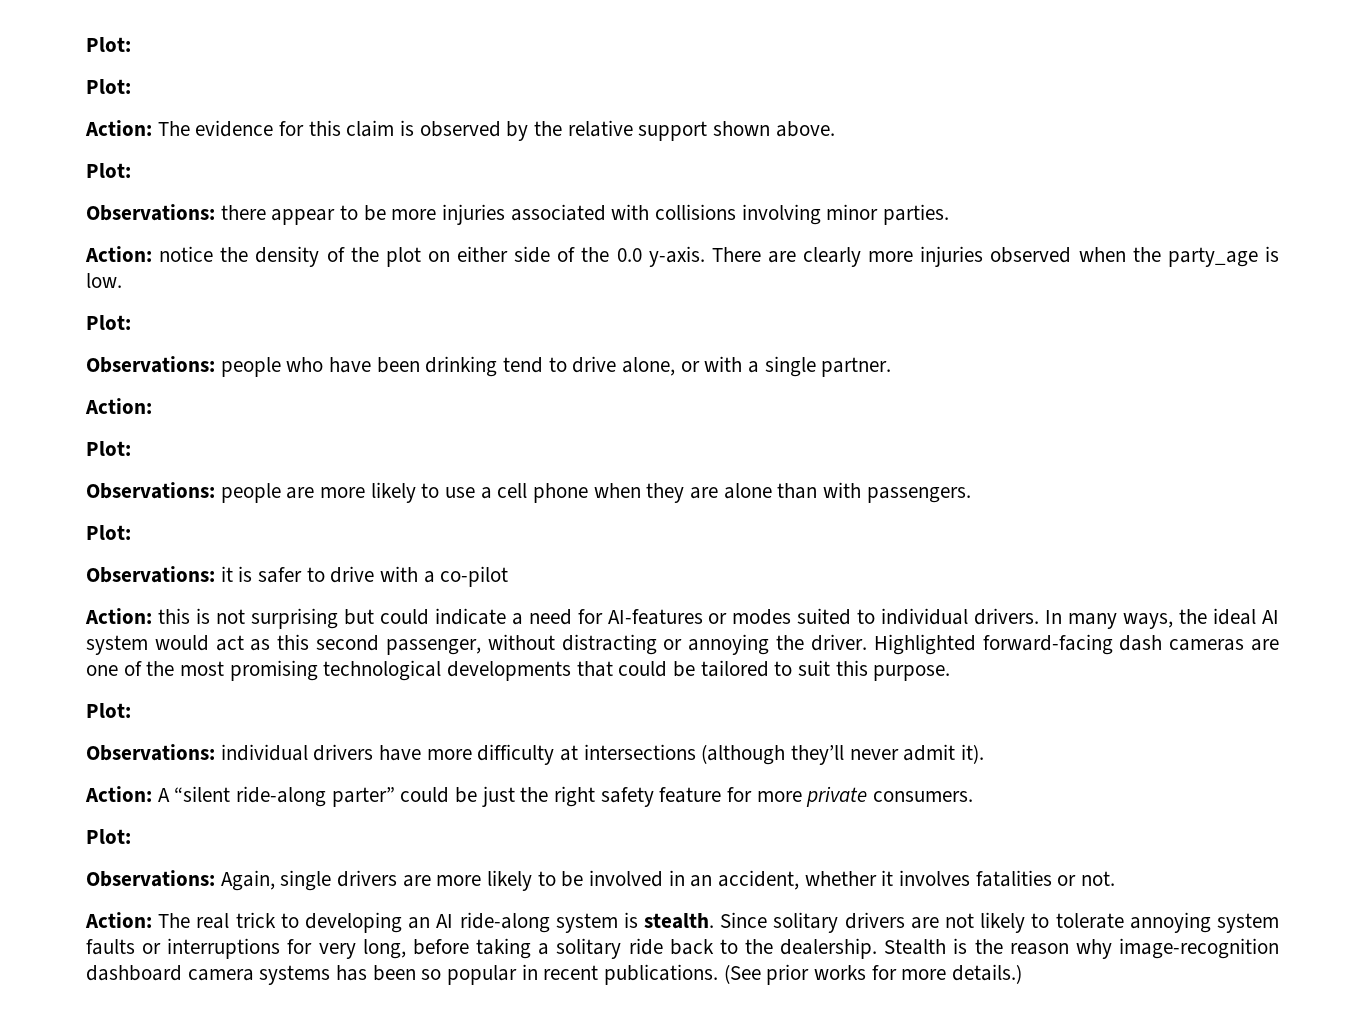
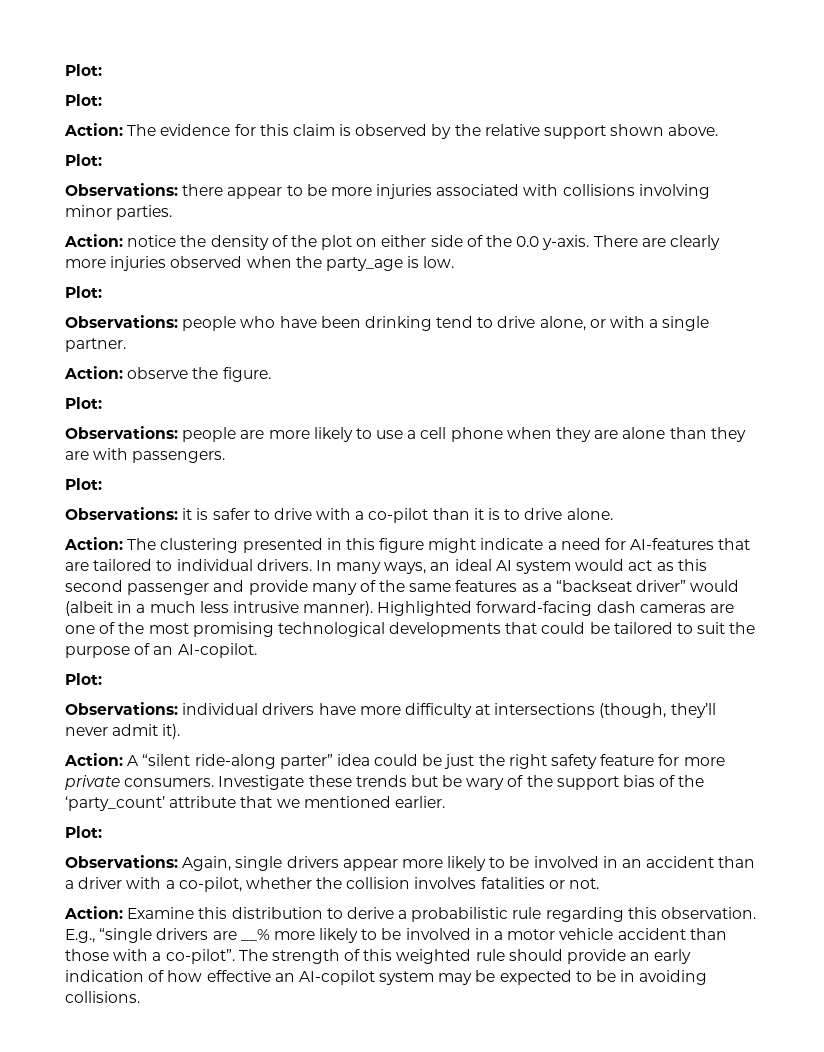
  Observations: people who have been drinking tend to drive alone, or with a single partner.
- Action:
+ Action: observe the figure.
- Observations: people are more likely to use a cell phone when they are alone than with passengers.
+ Observations: people are more likely to use a cell phone when they are alone than they are with passengers.
- Observations: it is safer to drive with a co-pilot
- Action: this is not surprising but could indicate a need for AI-features or modes suited to individual drivers.
+ Observations: it is safer to drive with a co-pilot than it is to drive alone.
+ Action: The clustering presented in this figure might indicate a need for AI-features that are tailored to individual drivers.
- In many ways, the ideal AI system would act as this second passenger, without distracting or annoying the driver.
+ In many ways, an ideal AI system would act as this second passenger and provide many of the same features as a “backseat driver” would (albeit in a much less intrusive manner).
- Highlighted forward-facing dash cameras are one of the most promising technological developments that could be tailored to suit this purpose.
+ Highlighted forward-facing dash cameras are one of the most promising technological developments that could be tailored to suit the purpose of an AI-copilot.
- Observations: individual drivers have more difficulty at intersections (although they’ll never admit it).
+ Observations: individual drivers have more difficulty at intersections (though, they’ll never admit it).
- Action: A “silent ride-along parter” could be just the right safety feature for more private consumers.
+ Action: A “silent ride-along parter” idea could be just the right safety feature for more private consumers. Investigate these trends but be wary of the support bias of the ‘party_count’ attribute that we mentioned earlier.
- Observations: Again, single drivers are more likely to be involved in an accident, whether it involves fatalities or not.
+ Observations: Again, single drivers appear more likely to be involved in an accident than a driver with a co-pilot, whether the collision involves fatalities or not.
- Action: The real trick to developing an AI ride-along system is stealth. Since solitary drivers are not likely to tolerate annoying system faults or interruptions for very long, before taking a solitary ride back to the dealership. Stealth is the reason why image-recognition dashboard camera systems has been so popular in recent publications. (See prior works for more details.)
+ Action: Examine this distribution to derive a probabilistic rule regarding this observation. E.g., “single drivers are __% more likely to be involved in a motor vehicle accident than those with a co-pilot”. The strength of this weighted rule should provide an early indication of how effective an AI-copilot system may be expected to be in avoiding collisions.

